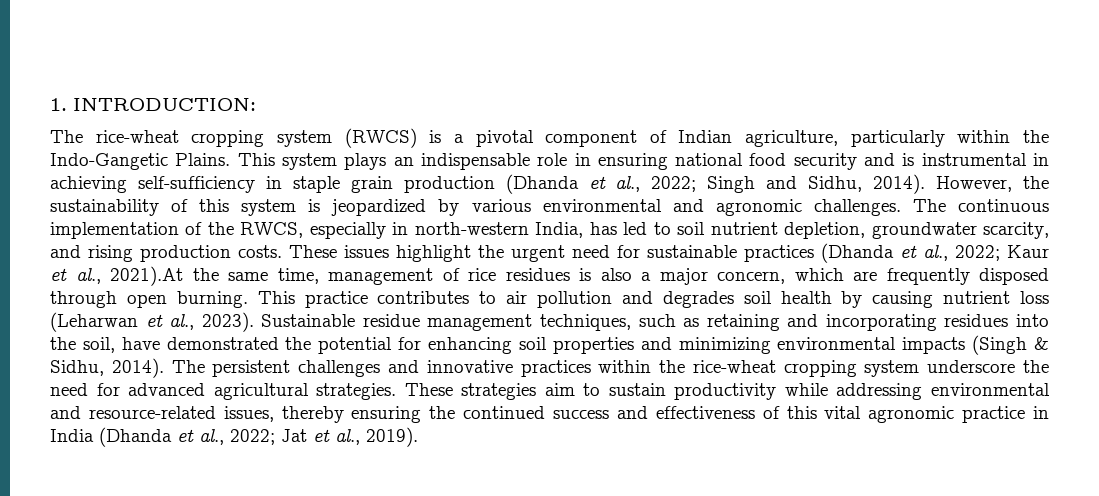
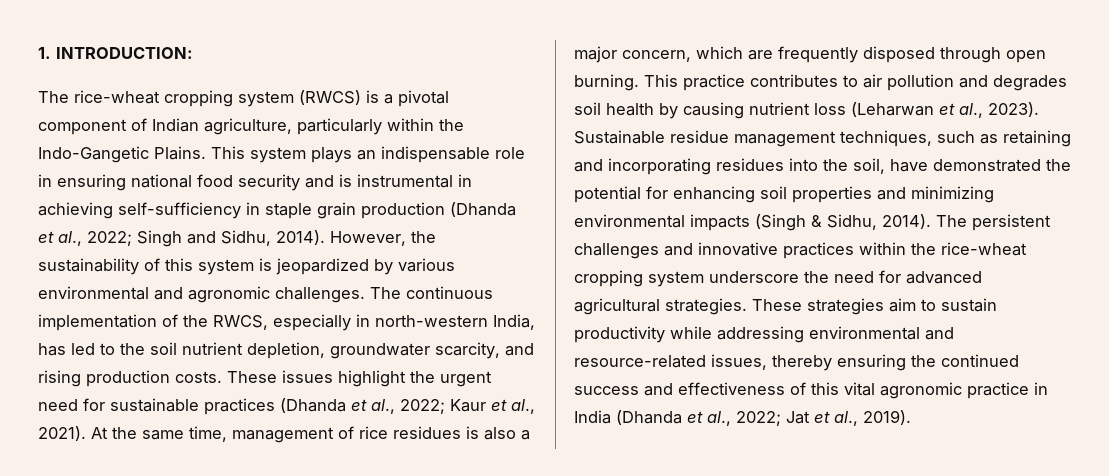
- The continuous implementation of the RWCS, especially in north-western India, has led to soil nutrient depletion, groundwater scarcity, and rising production costs.
+ The continuous implementation of the RWCS, especially in north-western India, has led to the soil nutrient depletion, groundwater scarcity, and rising production costs.
- These issues highlight the urgent need for sustainable practices (Dhanda et al., 2022; Kaur et al., 2021).At the same time, management of rice residues is also a major concern, which are frequently disposed through open burning.
+ These issues highlight the urgent need for sustainable practices (Dhanda et al., 2022; Kaur et al., 2021). At the same time, management of rice residues is also a major concern, which are frequently disposed through open burning.

